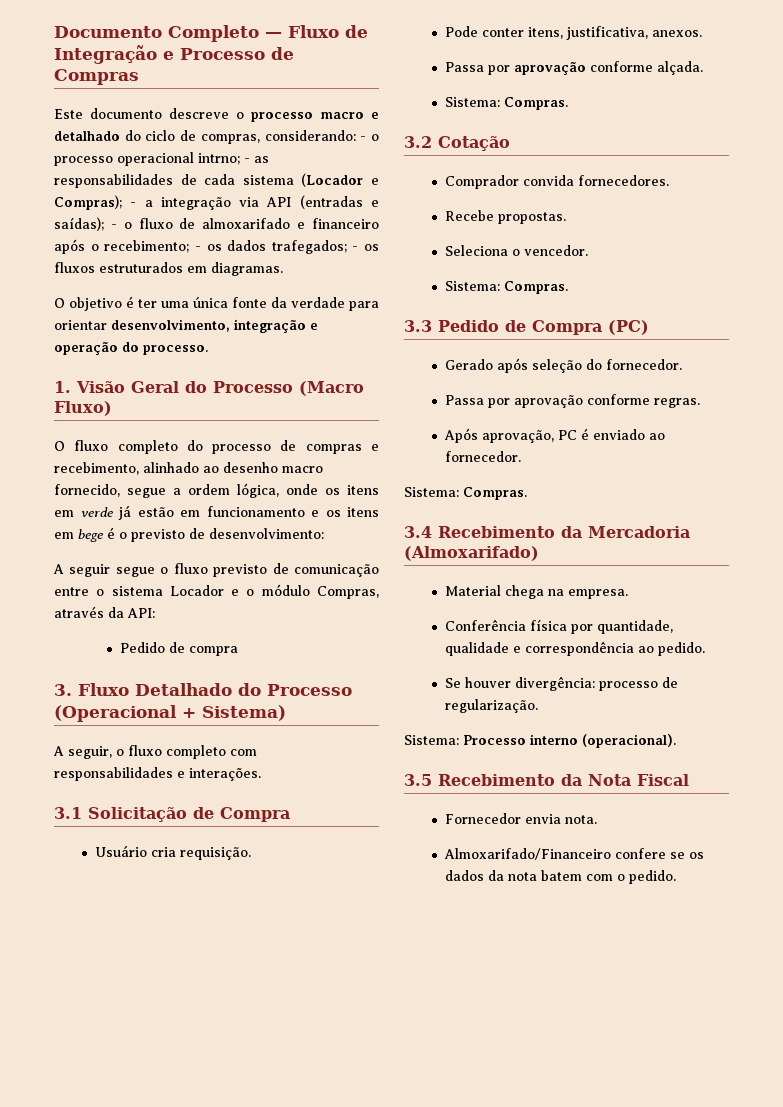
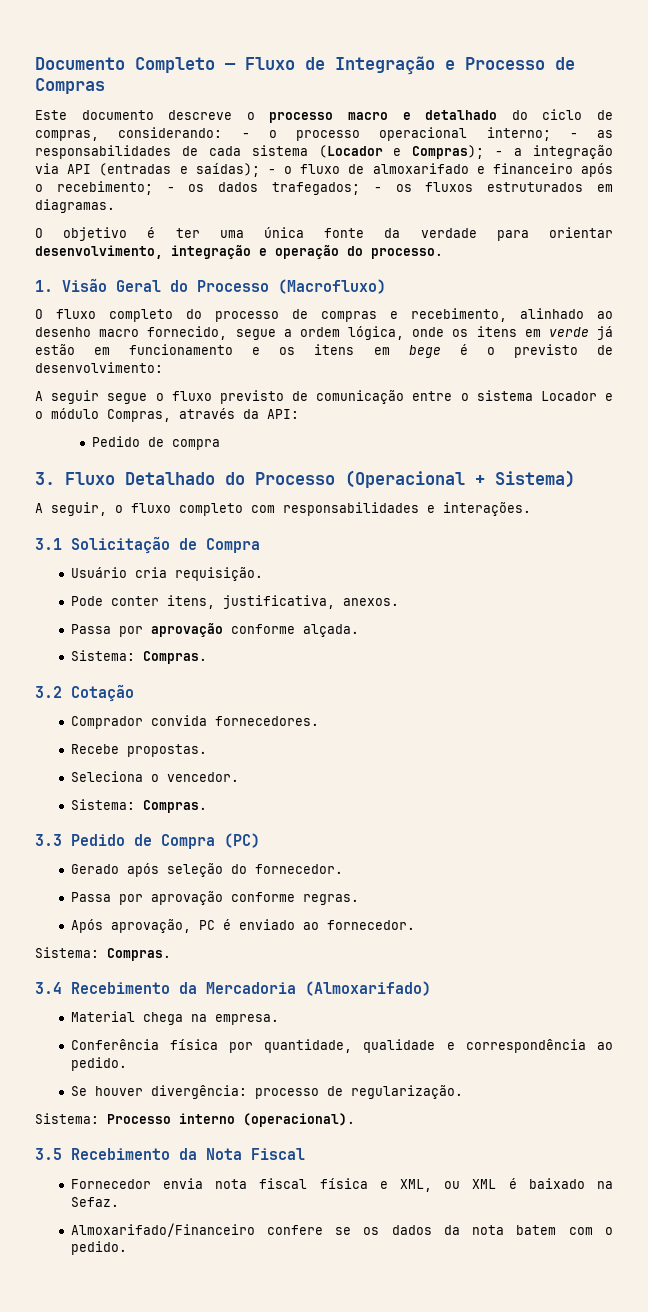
- Este documento descreve o processo macro e detalhado do ciclo de compras, considerando: - o processo operacional intrno; - as responsabilidades de cada sistema (Locador e Compras); - a integração via API (entradas e saídas); - o fluxo de almoxarifado e financeiro após o recebimento; - os dados trafegados; - os fluxos estruturados em diagramas.
+ Este documento descreve o processo macro e detalhado do ciclo de compras, considerando: - o processo operacional interno; - as responsabilidades de cada sistema (Locador e Compras); - a integração via API (entradas e saídas); - o fluxo de almoxarifado e financeiro após o recebimento; - os dados trafegados; - os fluxos estruturados em diagramas.
- 1. Visão Geral do Processo (Macro Fluxo)
+ 1. Visão Geral do Processo (Macrofluxo)
- Fornecedor envia nota.
+ Fornecedor envia nota fiscal física e XML, ou XML é baixado na Sefaz.

